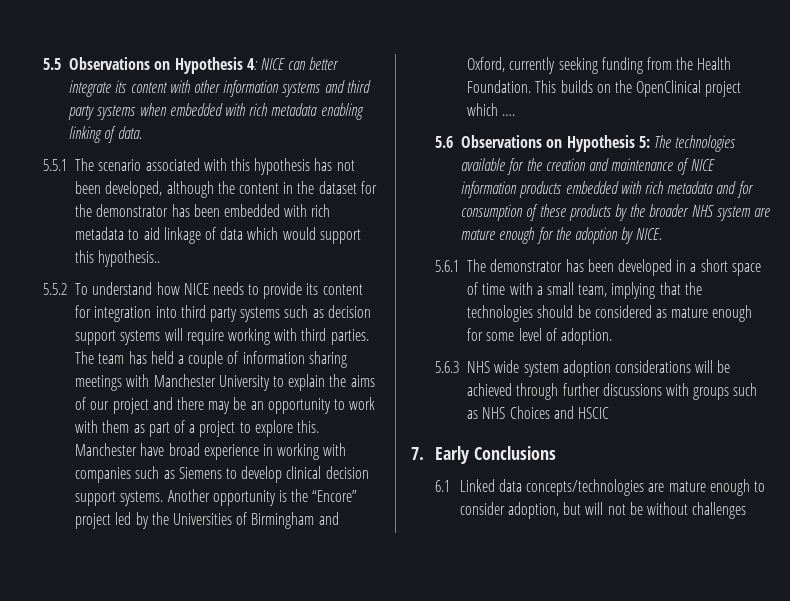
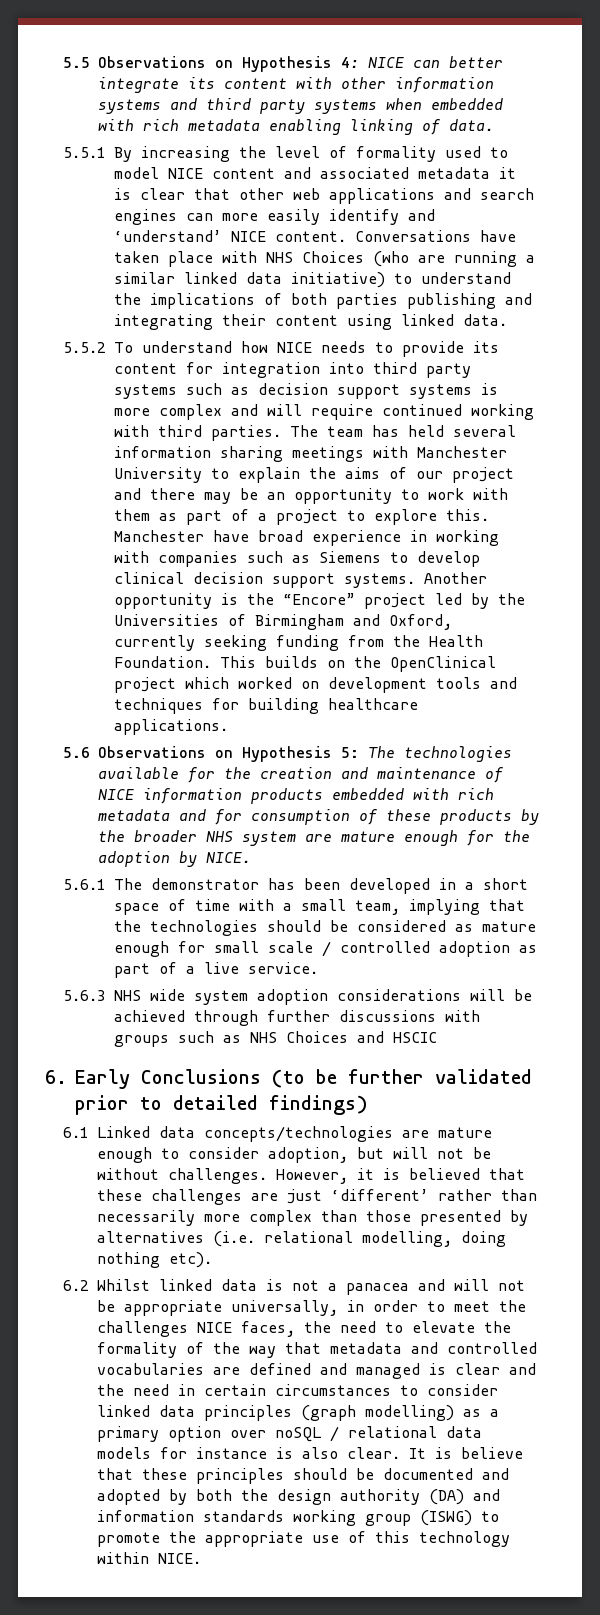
- 5.5.1 The scenario associated with this hypothesis has not been developed, although the content in the dataset for the demonstrator has been embedded with rich metadata to aid linkage of data which would support this hypothesis..
+ 5.5.1 By increasing the level of formality used to model NICE content and associated metadata it is clear that other web applications and search engines can more easily identify and ‘understand’ NICE content. Conversations have taken place with NHS Choices (who are running a similar linked data initiative) to understand the implications of both parties publishing and integrating their content using linked data.
- 5.5.2 To understand how NICE needs to provide its content for integration into third party systems such as decision support systems will require working with third parties.
+ 5.5.2 To understand how NICE needs to provide its content for integration into third party systems such as decision support systems is more complex and will require continued working with third parties.
- The team has held a couple of information sharing meetings with Manchester University to explain the aims of our project and there may be an opportunity to work with them as part of a project to explore this.
+ The team has held several information sharing meetings with Manchester University to explain the aims of our project and there may be an opportunity to work with them as part of a project to explore this.
- This builds on the OpenClinical project which ….
+ This builds on the OpenClinical project which worked on development tools and techniques for building healthcare applications.
- 5.6.1 The demonstrator has been developed in a short space of time with a small team, implying that the technologies should be considered as mature enough for some level of adoption.
+ 5.6.1 The demonstrator has been developed in a short space of time with a small team, implying that the technologies should be considered as mature enough for small scale / controlled adoption as part of a live service.
- 7. Early Conclusions
+ 6. Early Conclusions (to be further validated prior to detailed findings)
- 6.1 Linked data concepts/technologies are mature enough to consider adoption, but will not be without challenges
+ 6.1 Linked data concepts/technologies are mature enough to consider adoption, but will not be without challenges. However, it is believed that these challenges are just ‘different’ rather than necessarily more complex than those presented by alternatives (i.e. relational modelling, doing nothing etc).
+ 6.2 Whilst linked data is not a panacea and will not be appropriate universally, in order to meet the challenges NICE faces, the need to elevate the formality of the way that metadata and controlled vocabularies are defined and managed is clear and the need in certain circumstances to consider linked data principles (graph modelling) as a primary option over noSQL / relational data models for instance is also clear. It is believe that these principles should be documented and adopted by both the design authority (DA) and information standards working group (ISWG) to promote the appropriate use of this technology within NICE.

